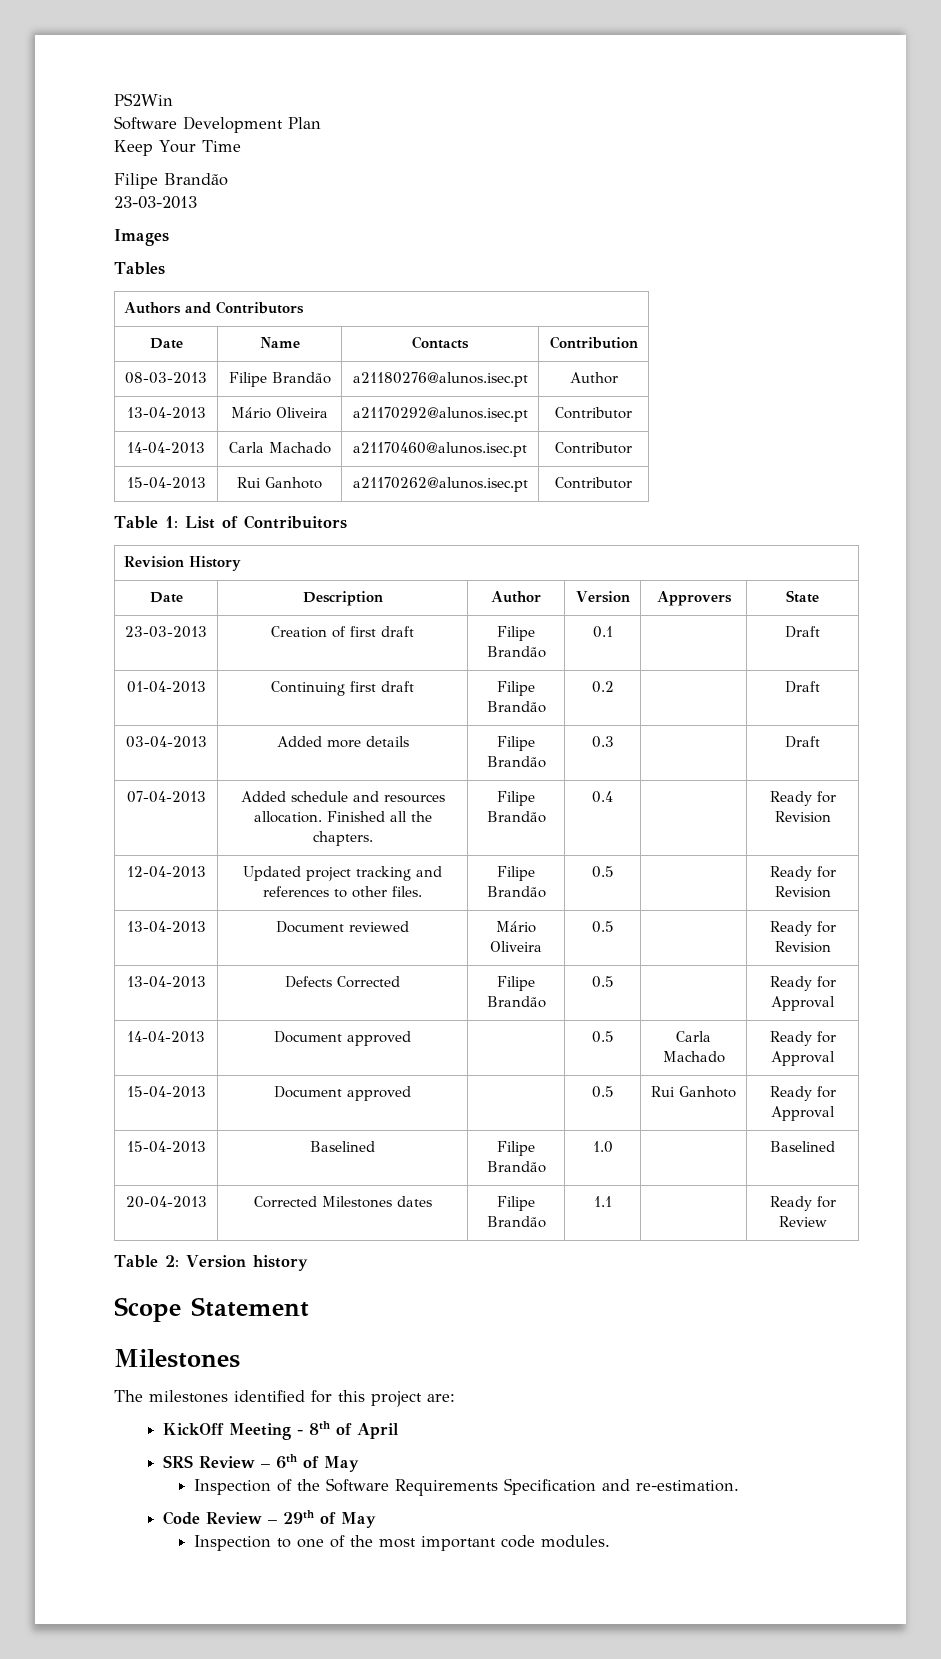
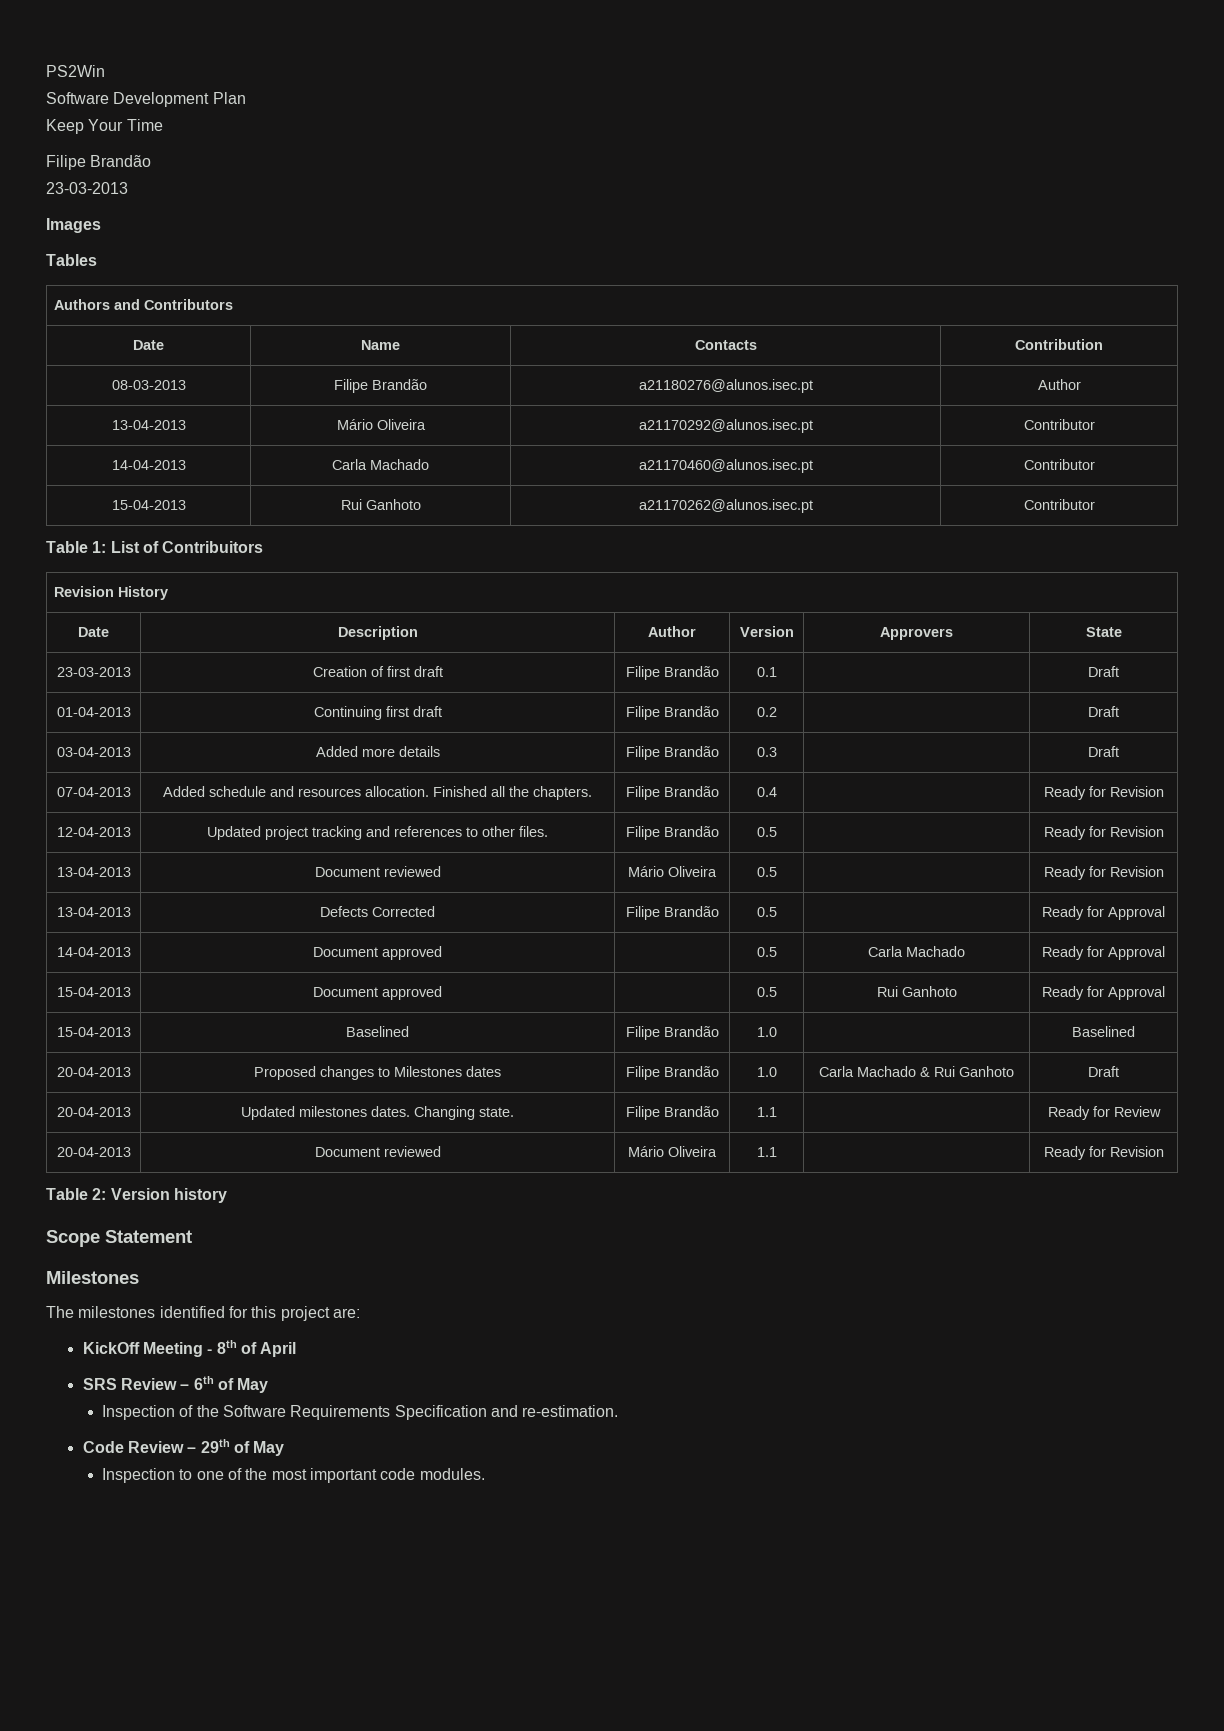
- 20-04-2013 | Corrected Milestones dates | Filipe Brandão | 1.1 | | Ready for Review
+ 20-04-2013 | Proposed changes to Milestones dates | Filipe Brandão | 1.0 | Carla Machado & Rui Ganhoto | Draft
+ 20-04-2013 | Updated milestones dates. Changing state. | Filipe Brandão | 1.1 | | Ready for Review
+ 20-04-2013 | Document reviewed | Mário Oliveira | 1.1 | | Ready for Revision

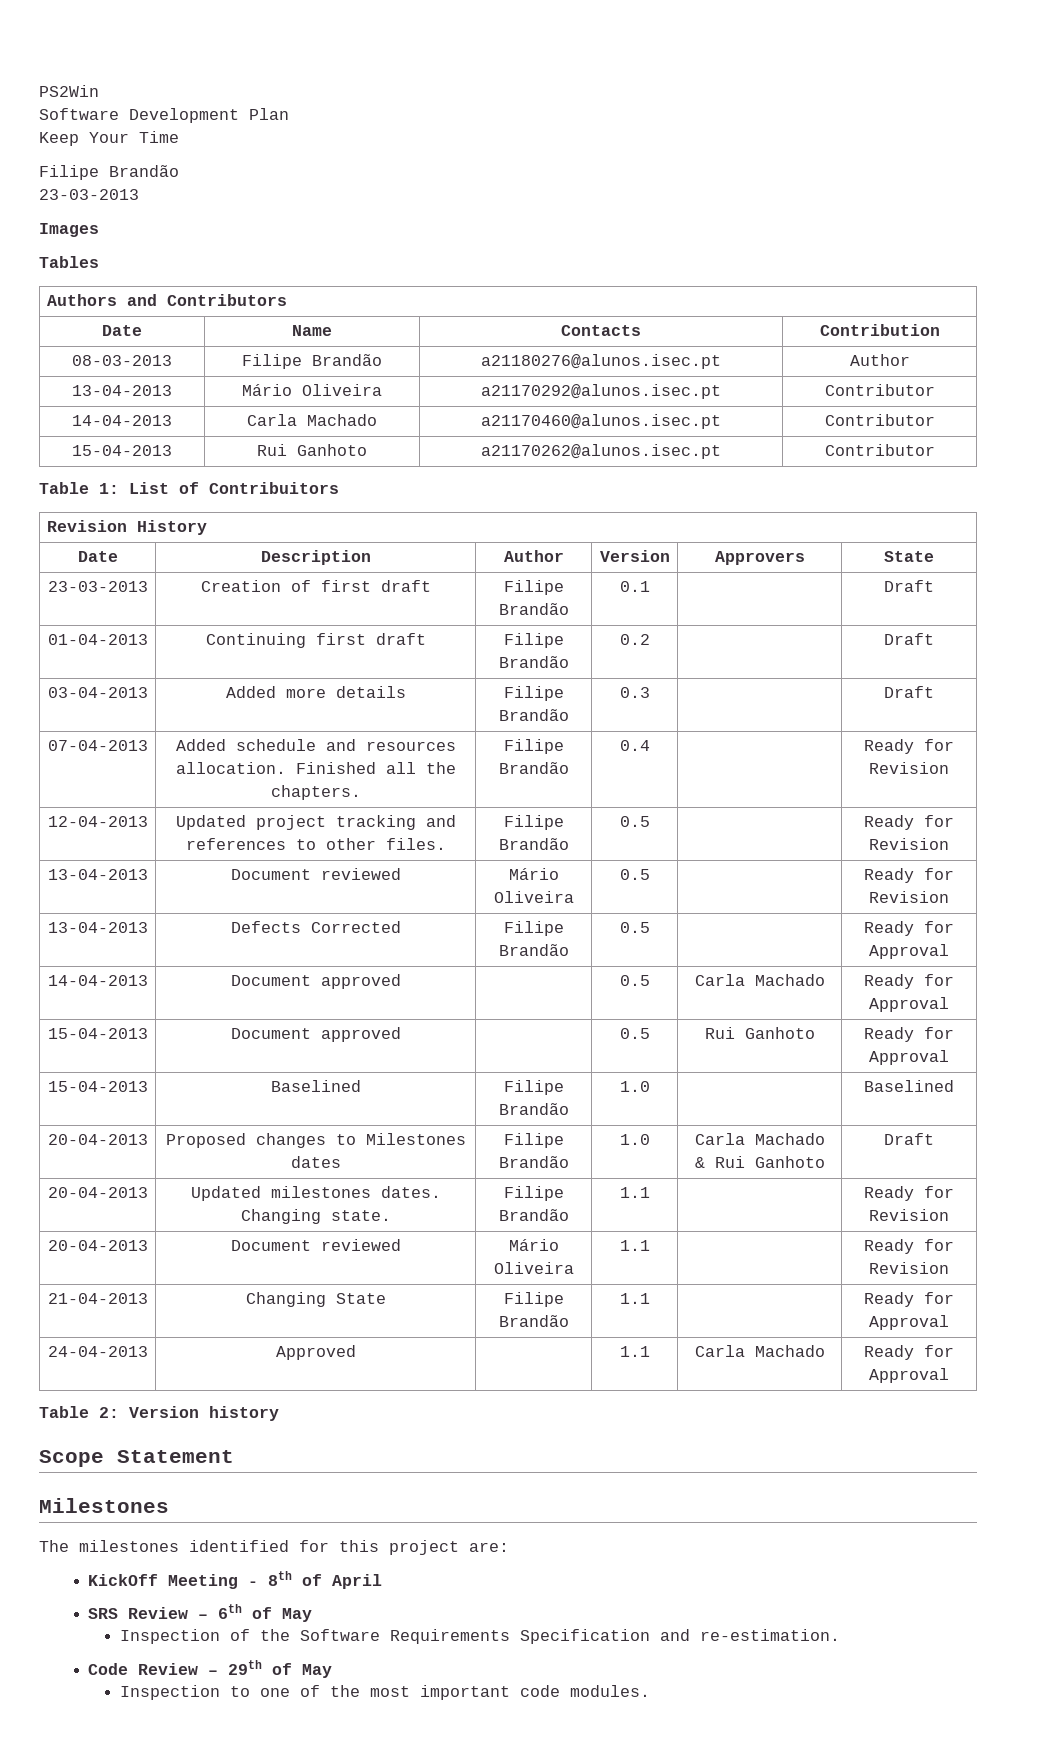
- 20-04-2013 | Updated milestones dates. Changing state. | Filipe Brandão | 1.1 | | Ready for Review
+ 20-04-2013 | Updated milestones dates. Changing state. | Filipe Brandão | 1.1 | | Ready for Revision
+ 21-04-2013 | Changing State | Filipe Brandão | 1.1 | | Ready for Approval
+ 24-04-2013 | Approved | | 1.1 | Carla Machado | Ready for Approval

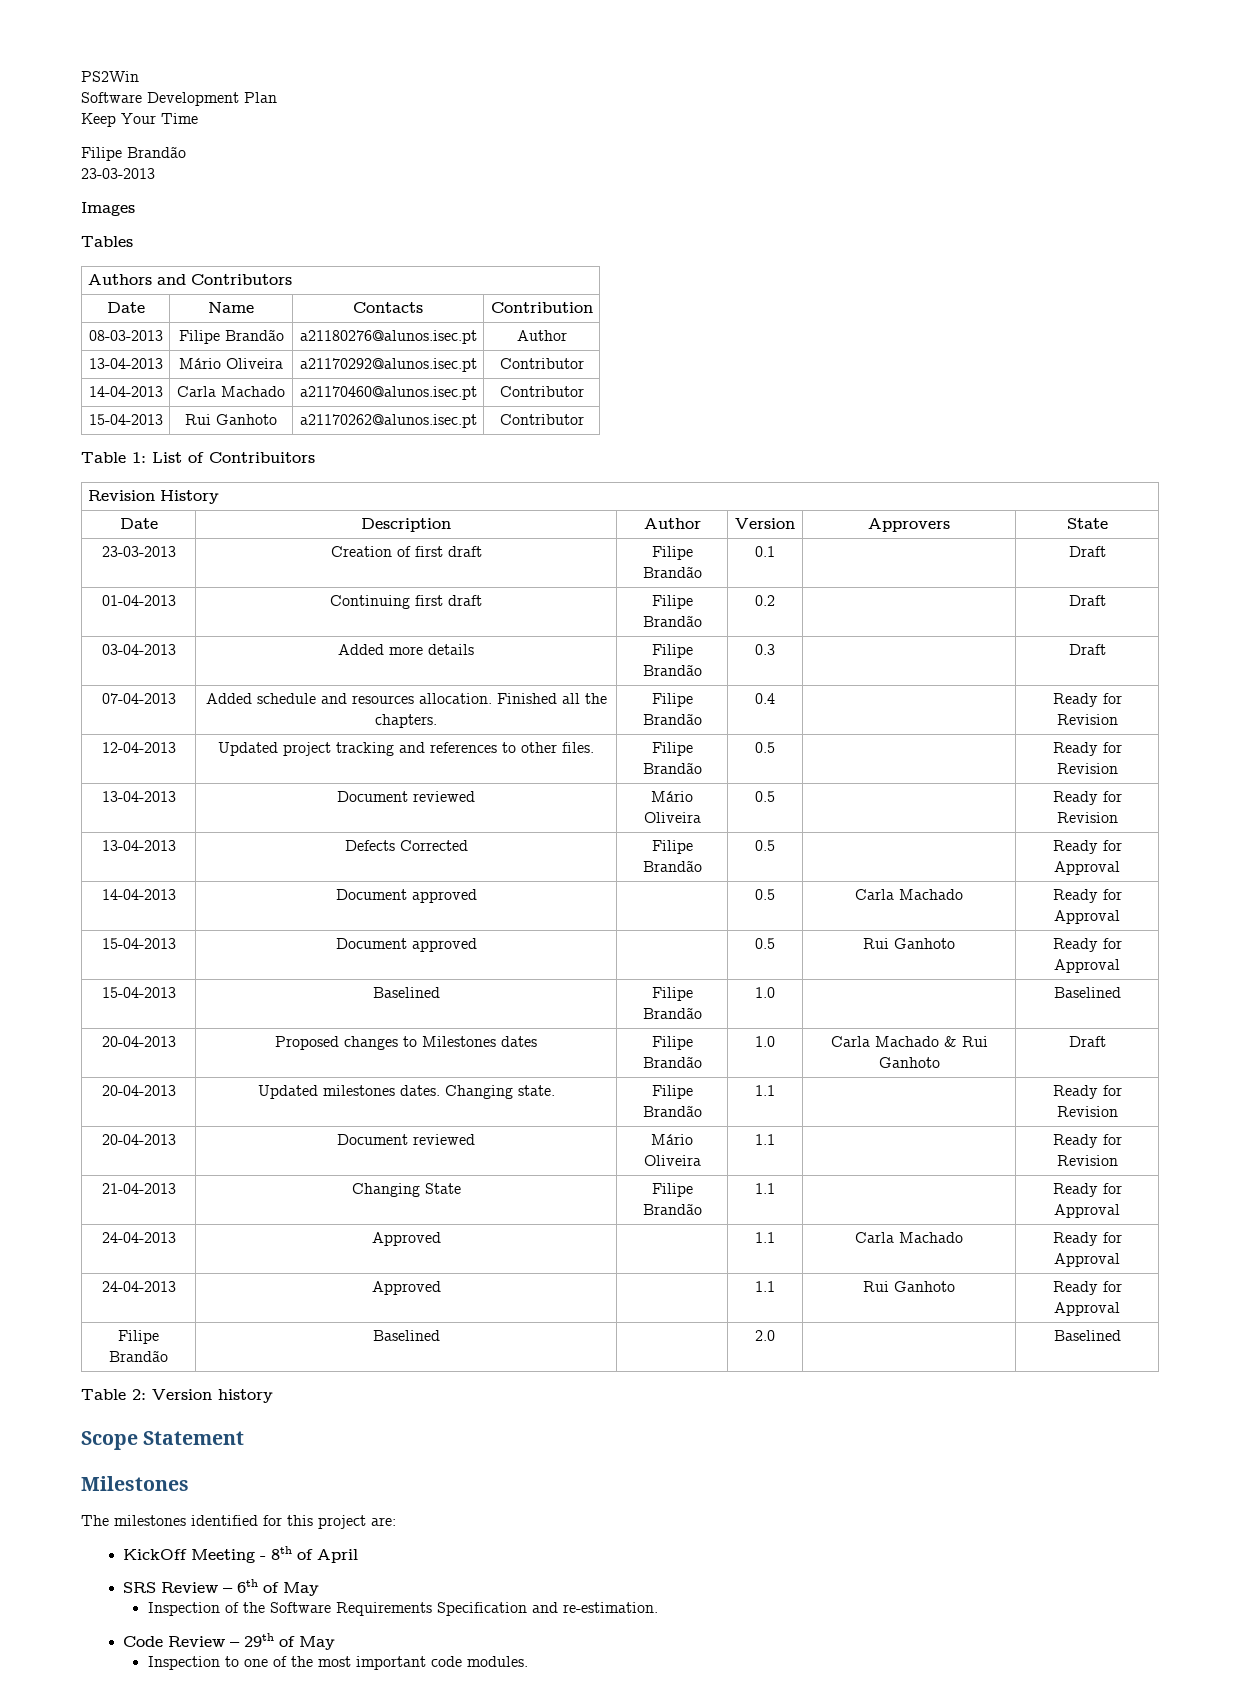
+ 24-04-2013 | Approved | | 1.1 | Rui Ganhoto | Ready for Approval
+ Filipe Brandão | Baselined | | 2.0 | | Baselined

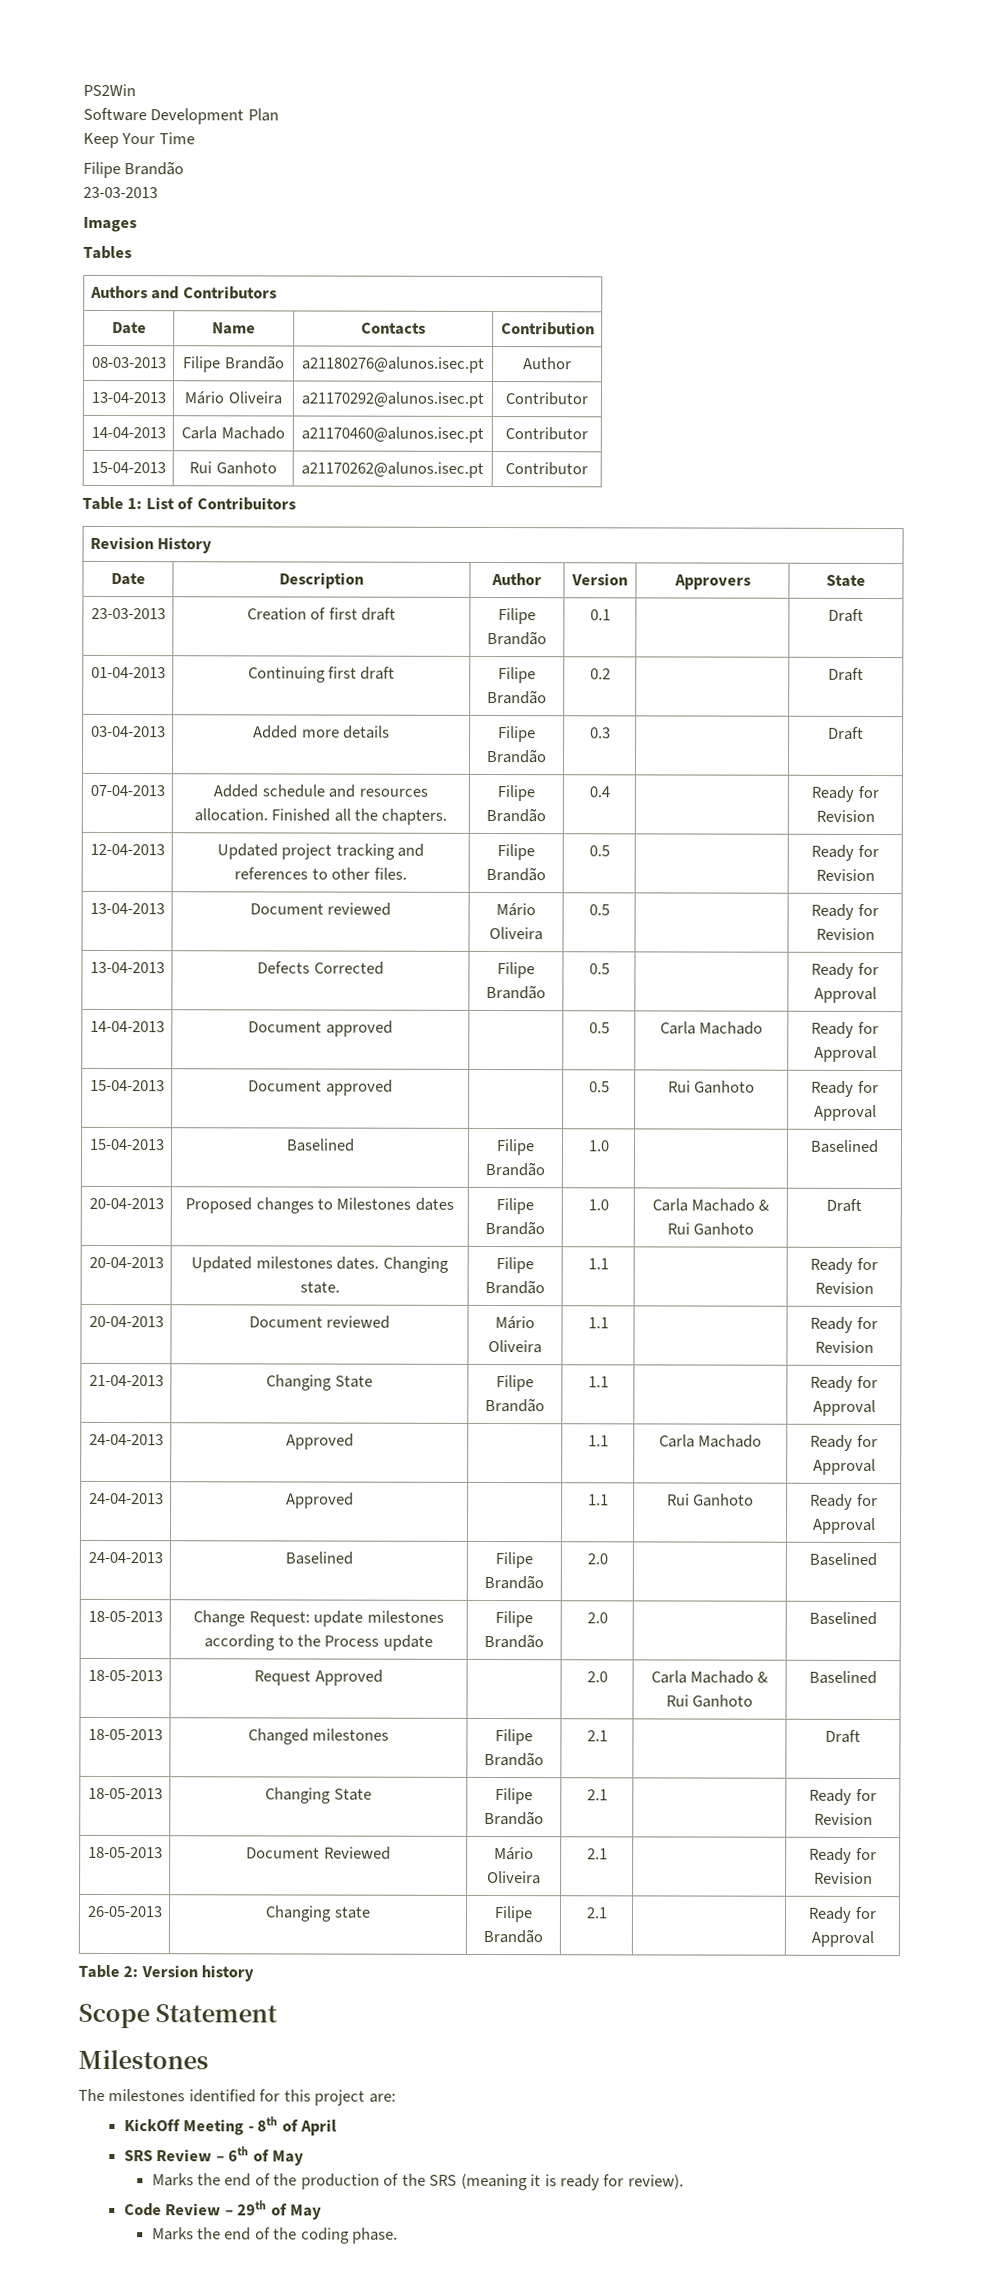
- Filipe Brandão | Baselined | | 2.0 | | Baselined
+ 24-04-2013 | Baselined | Filipe Brandão | 2.0 | | Baselined
+ 18-05-2013 | Change Request: update milestones according to the Process update | Filipe Brandão | 2.0 | | Baselined
+ 18-05-2013 | Request Approved | | 2.0 | Carla Machado & Rui Ganhoto | Baselined
+ 18-05-2013 | Changed milestones | Filipe Brandão | 2.1 | | Draft
+ 18-05-2013 | Changing State | Filipe Brandão | 2.1 | | Ready for Revision
+ 18-05-2013 | Document Reviewed | Mário Oliveira | 2.1 | | Ready for Revision
+ 26-05-2013 | Changing state | Filipe Brandão | 2.1 | | Ready for Approval
- Inspection of the Software Requirements Specification and re-estimation.
+ Marks the end of the production of the SRS (meaning it is ready for review).
- Inspection to one of the most important code modules.
+ Marks the end of the coding phase.

